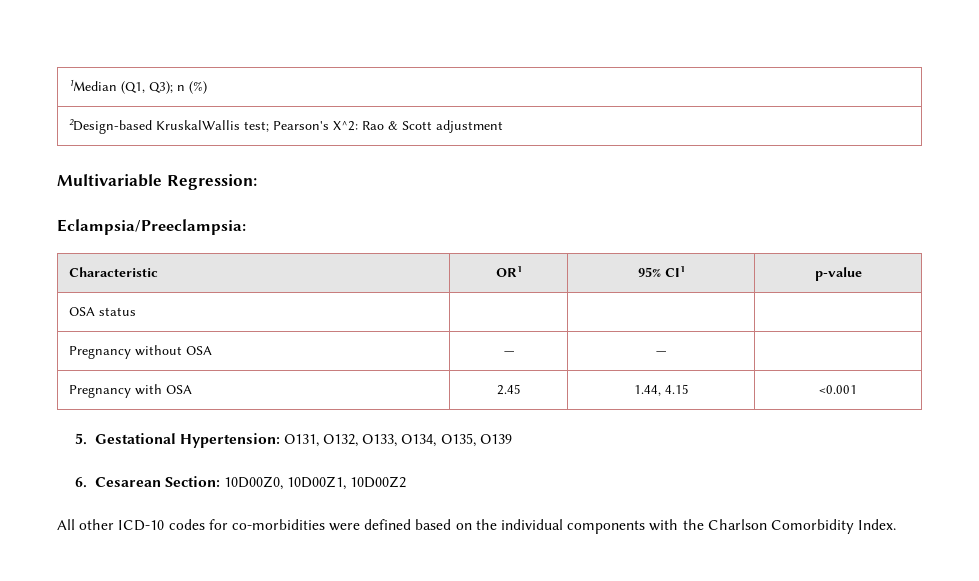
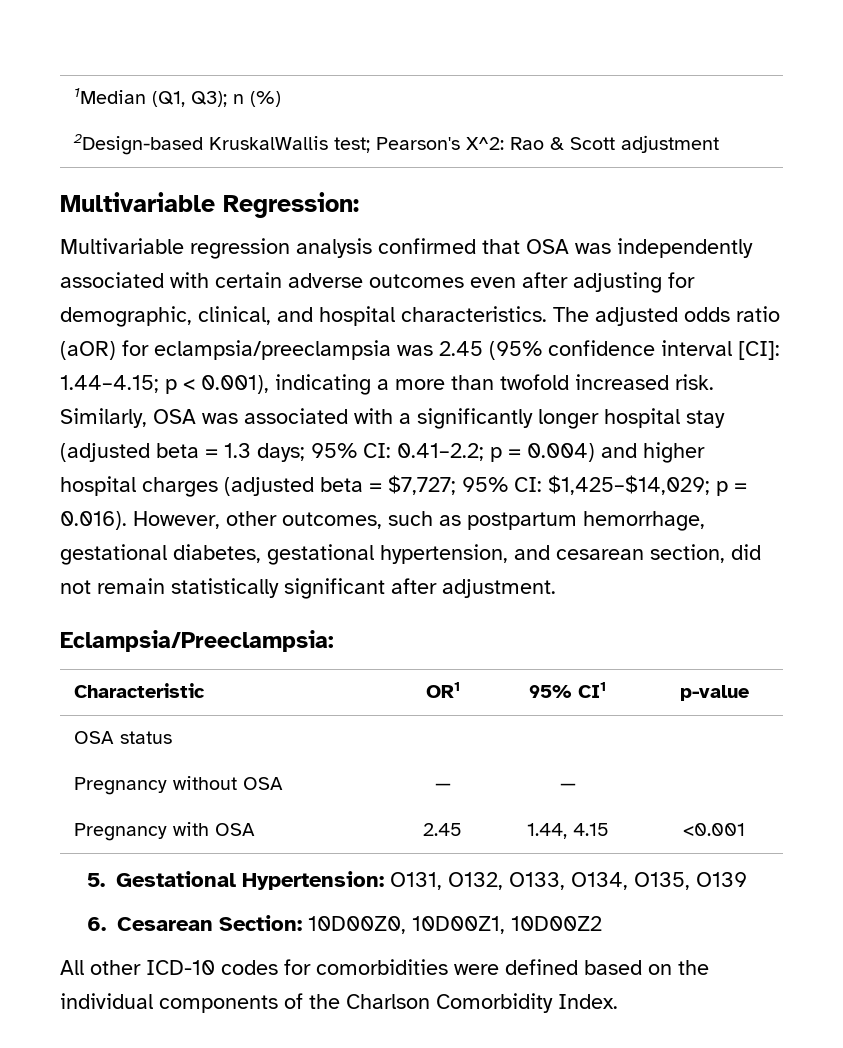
+ Multivariable regression analysis confirmed that OSA was independently associated with certain adverse outcomes even after adjusting for demographic, clinical, and hospital characteristics. The adjusted odds ratio (aOR) for eclampsia/preeclampsia was 2.45 (95% confidence interval [CI]: 1.44–4.15; p < 0.001), indicating a more than twofold increased risk. Similarly, OSA was associated with a significantly longer hospital stay (adjusted beta = 1.3 days; 95% CI: 0.41–2.2; p = 0.004) and higher hospital charges (adjusted beta = $7,727; 95% CI: $1,425–$14,029; p = 0.016). However, other outcomes, such as postpartum hemorrhage, gestational diabetes, gestational hypertension, and cesarean section, did not remain statistically significant after adjustment.
- All other ICD-10 codes for co-morbidities were defined based on the individual components with the Charlson Comorbidity Index.
+ All other ICD-10 codes for comorbidities were defined based on the individual components of the Charlson Comorbidity Index.

